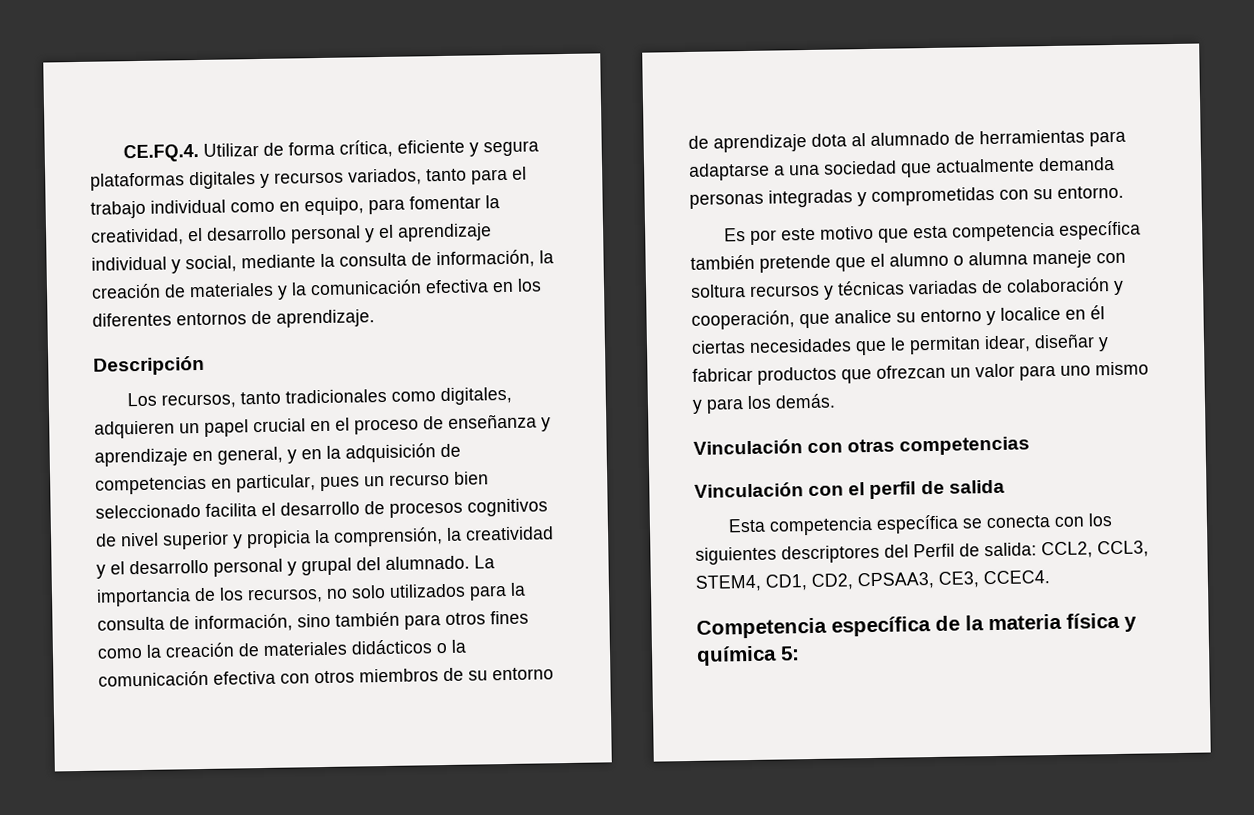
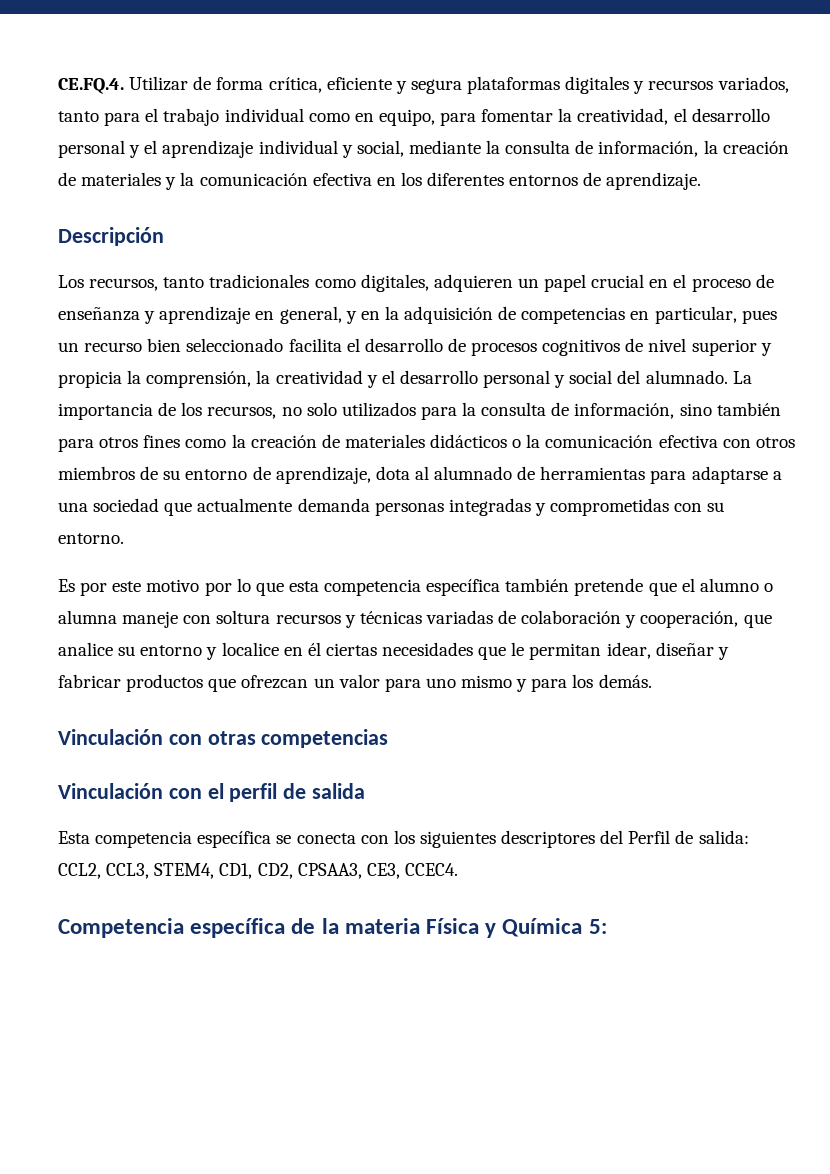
- Los recursos, tanto tradicionales como digitales, adquieren un papel crucial en el proceso de enseñanza y aprendizaje en general, y en la adquisición de competencias en particular, pues un recurso bien seleccionado facilita el desarrollo de procesos cognitivos de nivel superior y propicia la comprensión, la creatividad y el desarrollo personal y grupal del alumnado.
+ Los recursos, tanto tradicionales como digitales, adquieren un papel crucial en el proceso de enseñanza y aprendizaje en general, y en la adquisición de competencias en particular, pues un recurso bien seleccionado facilita el desarrollo de procesos cognitivos de nivel superior y propicia la comprensión, la creatividad y el desarrollo personal y social del alumnado.
- La importancia de los recursos, no solo utilizados para la consulta de información, sino también para otros fines como la creación de materiales didácticos o la comunicación efectiva con otros miembros de su entorno de aprendizaje dota al alumnado de herramientas para adaptarse a una sociedad que actualmente demanda personas integradas y comprometidas con su entorno.
+ La importancia de los recursos, no solo utilizados para la consulta de información, sino también para otros fines como la creación de materiales didácticos o la comunicación efectiva con otros miembros de su entorno de aprendizaje, dota al alumnado de herramientas para adaptarse a una sociedad que actualmente demanda personas integradas y comprometidas con su entorno.
- Es por este motivo que esta competencia específica también pretende que el alumno o alumna maneje con soltura recursos y técnicas variadas de colaboración y cooperación, que analice su entorno y localice en él ciertas necesidades que le permitan idear, diseñar y fabricar productos que ofrezcan un valor para uno mismo y para los demás.
+ Es por este motivo por lo que esta competencia específica también pretende que el alumno o alumna maneje con soltura recursos y técnicas variadas de colaboración y cooperación, que analice su entorno y localice en él ciertas necesidades que le permitan idear, diseñar y fabricar productos que ofrezcan un valor para uno mismo y para los demás.
- Competencia específica de la materia física y química 5:
+ Competencia específica de la materia Física y Química 5:

